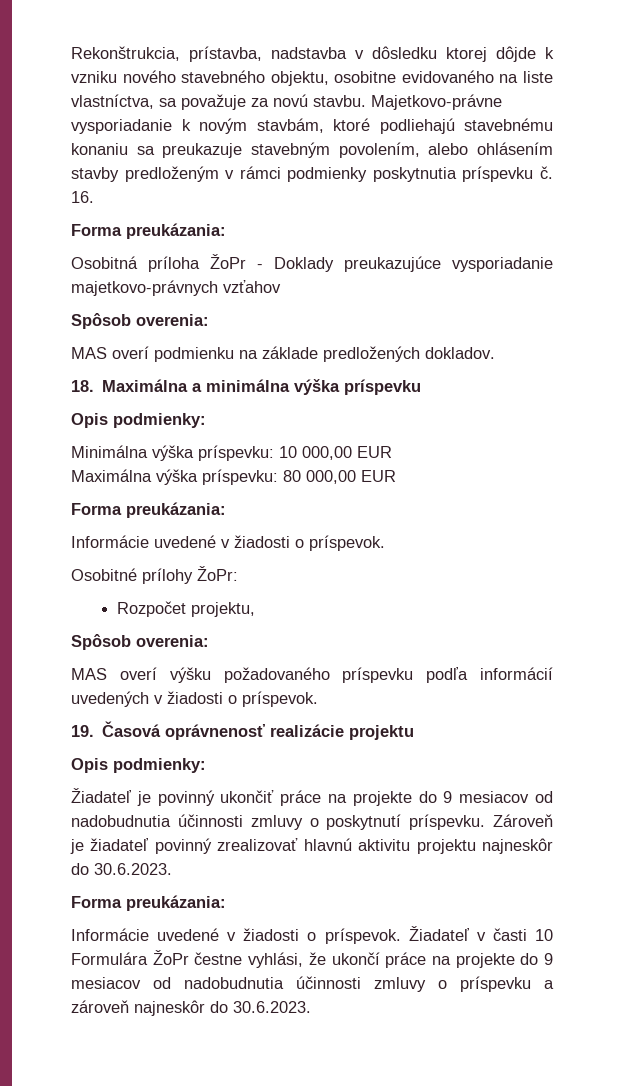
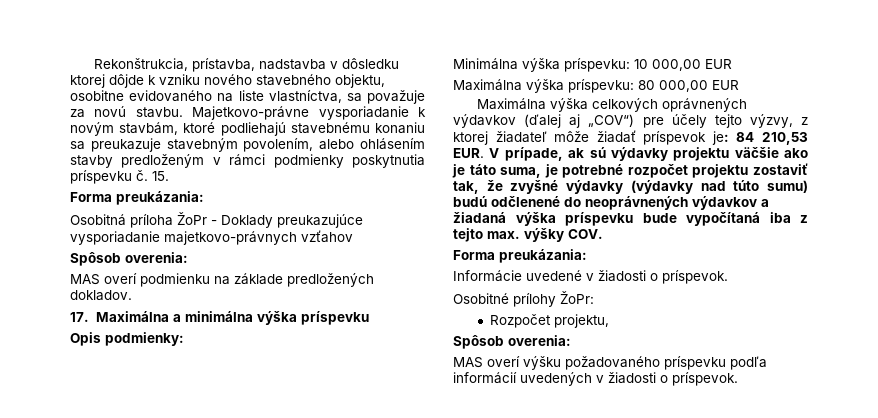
- 16.
+ 15.
- 18. Maximálna a minimálna výška príspevku
+ 17. Maximálna a minimálna výška príspevku
+ Maximálna výška celkových oprávnených výdavkov (ďalej aj „COV“) pre účely tejto výzvy, z ktorej žiadateľ môže žiadať príspevok je: 84 210,53 EUR. V prípade, ak sú výdavky projektu väčšie ako je táto suma, je potrebné rozpočet projektu zostaviť tak, že zvyšné výdavky (výdavky nad túto sumu) budú odčlenené do neoprávnených výdavkov a žiadaná výška príspevku bude vypočítaná iba z tejto max. výšky COV.
- 19. Časová oprávnenosť realizácie projektu
- Opis podmienky:
- Žiadateľ je povinný ukončiť práce na projekte do 9 mesiacov od nadobudnutia účinnosti zmluvy o poskytnutí príspevku. Zároveň je žiadateľ povinný zrealizovať hlavnú aktivitu projektu najneskôr do 30.6.2023.
- Forma preukázania:
- Informácie uvedené v žiadosti o príspevok. Žiadateľ v časti 10 Formulára ŽoPr čestne vyhlási, že ukončí práce na projekte do 9 mesiacov od nadobudnutia účinnosti zmluvy o príspevku a zároveň najneskôr do 30.6.2023.

